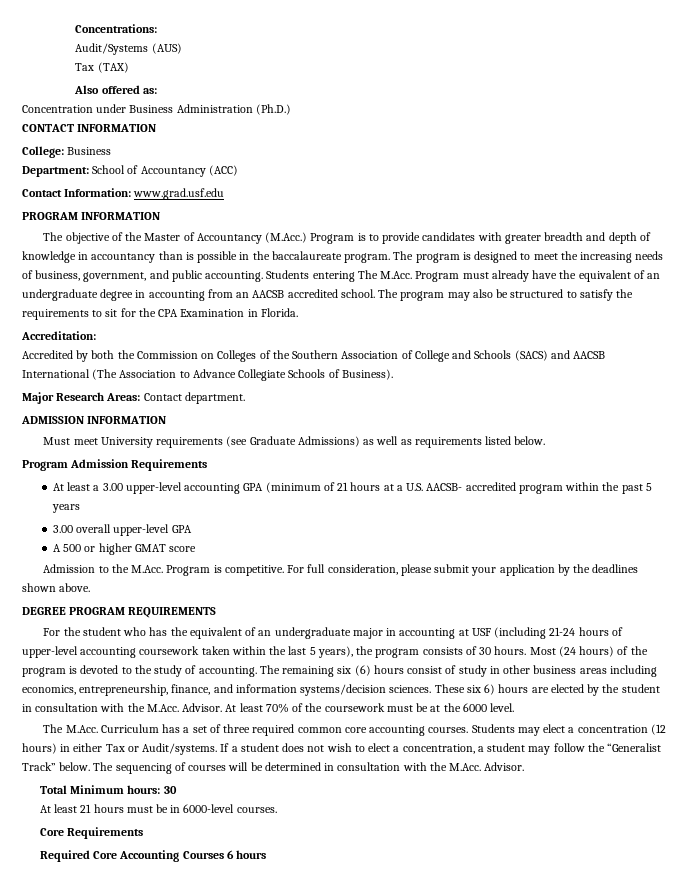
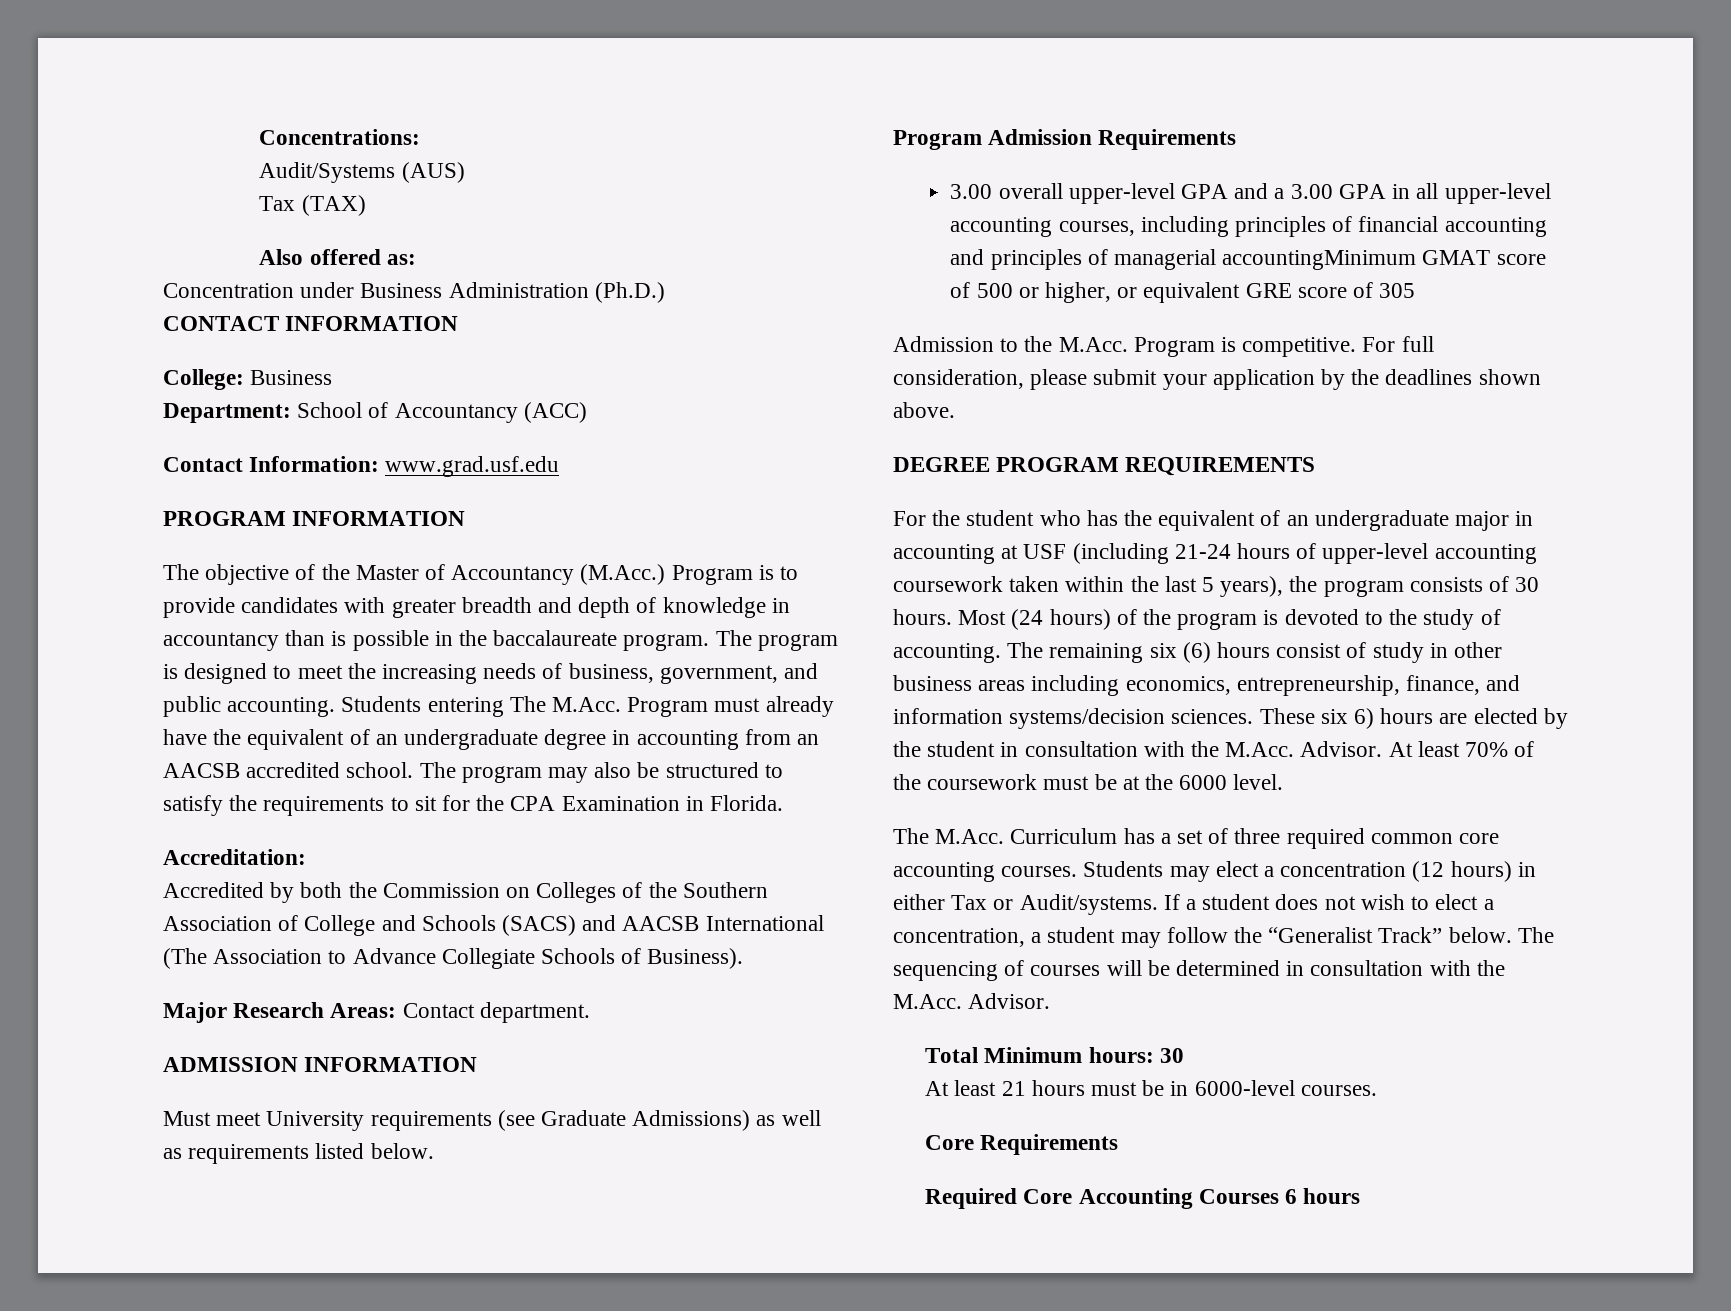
- At least a 3.00 upper-level accounting GPA (minimum of 21 hours at a U.S. AACSB- accredited program within the past 5 years
- 3.00 overall upper-level GPA
- A 500 or higher GMAT score
+ 3.00 overall upper-level GPA and a 3.00 GPA in all upper-level accounting courses, including principles of financial accounting and principles of managerial accountingMinimum GMAT score of 500 or higher, or equivalent GRE score of 305

